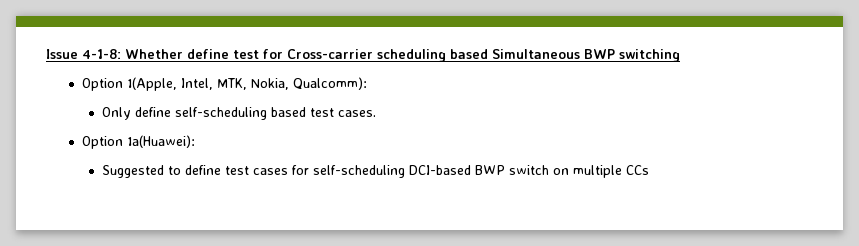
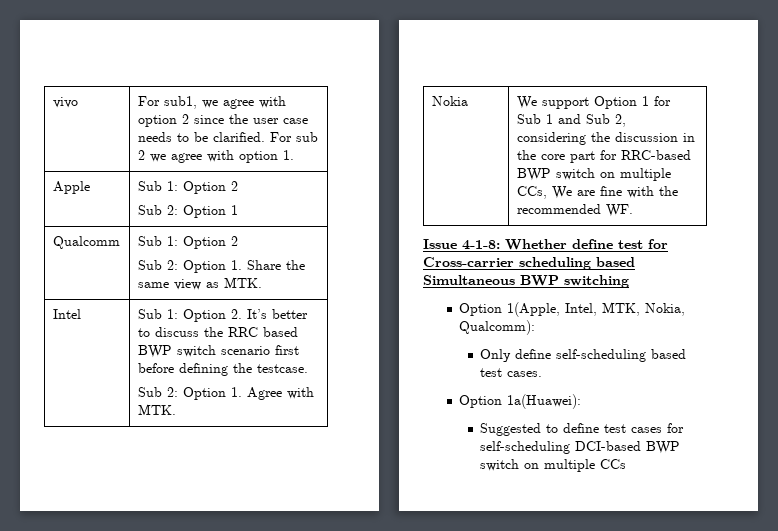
+ vivo | For sub1, we agree with option 2 since the user case needs to be clarified. For sub 2 we agree with option 1.
+ Apple | Sub 1: Option 2
+ Sub 2: Option 1
+ Qualcomm | Sub 1: Option 2
+ Sub 2: Option 1. Share the same view as MTK.
+ Intel | Sub 1: Option 2. It’s better to discuss the RRC based BWP switch scenario first before defining the testcase.
+ Sub 2: Option 1. Agree with MTK.
+ Nokia | We support Option 1 for Sub 1 and Sub 2, considering the discussion in the core part for RRC-based BWP switch on multiple CCs, We are fine with the recommended WF.

